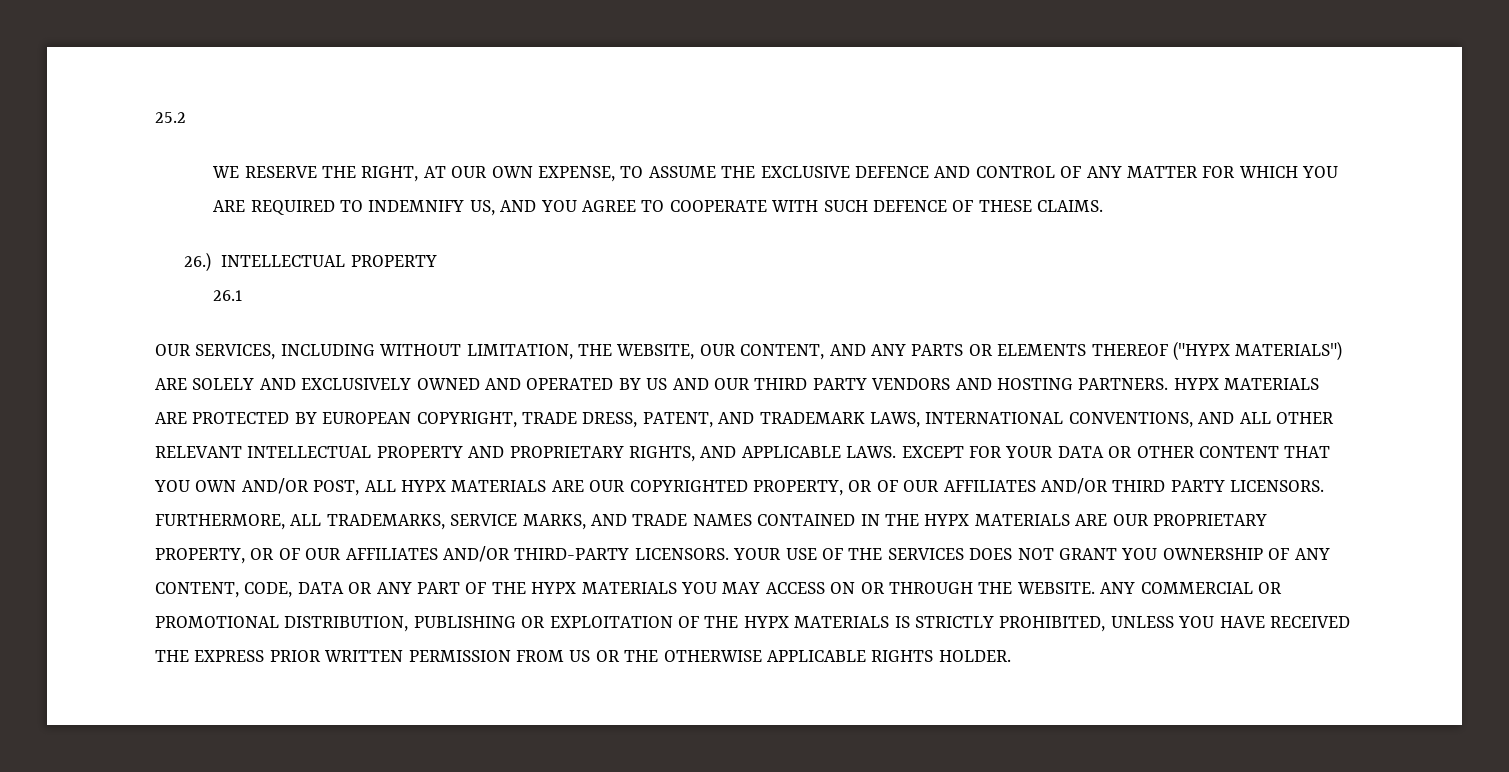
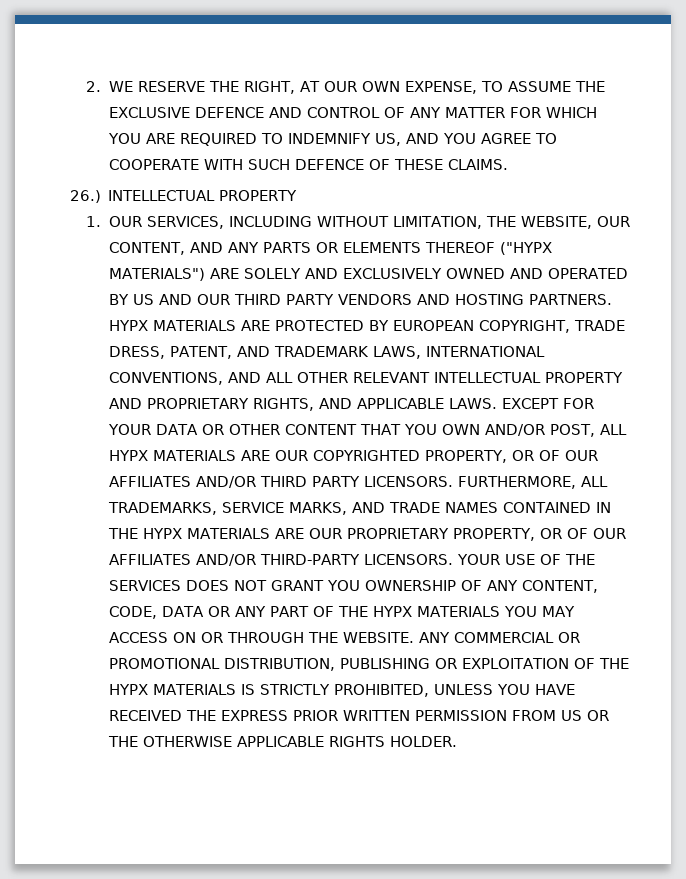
- 25.2
- WE RESERVE THE RIGHT, AT OUR OWN EXPENSE, TO ASSUME THE EXCLUSIVE DEFENCE AND CONTROL OF ANY MATTER FOR WHICH YOU ARE REQUIRED TO INDEMNIFY US, AND YOU AGREE TO COOPERATE WITH SUCH DEFENCE OF THESE CLAIMS.
+ 2. WE RESERVE THE RIGHT, AT OUR OWN EXPENSE, TO ASSUME THE EXCLUSIVE DEFENCE AND CONTROL OF ANY MATTER FOR WHICH YOU ARE REQUIRED TO INDEMNIFY US, AND YOU AGREE TO COOPERATE WITH SUCH DEFENCE OF THESE CLAIMS.
- 26.1
- OUR SERVICES, INCLUDING WITHOUT LIMITATION, THE WEBSITE, OUR CONTENT, AND ANY PARTS OR ELEMENTS THEREOF ("HYPX MATERIALS") ARE SOLELY AND EXCLUSIVELY OWNED AND OPERATED BY US AND OUR THIRD PARTY VENDORS AND HOSTING PARTNERS.
+ 1. OUR SERVICES, INCLUDING WITHOUT LIMITATION, THE WEBSITE, OUR CONTENT, AND ANY PARTS OR ELEMENTS THEREOF ("HYPX MATERIALS") ARE SOLELY AND EXCLUSIVELY OWNED AND OPERATED BY US AND OUR THIRD PARTY VENDORS AND HOSTING PARTNERS.

